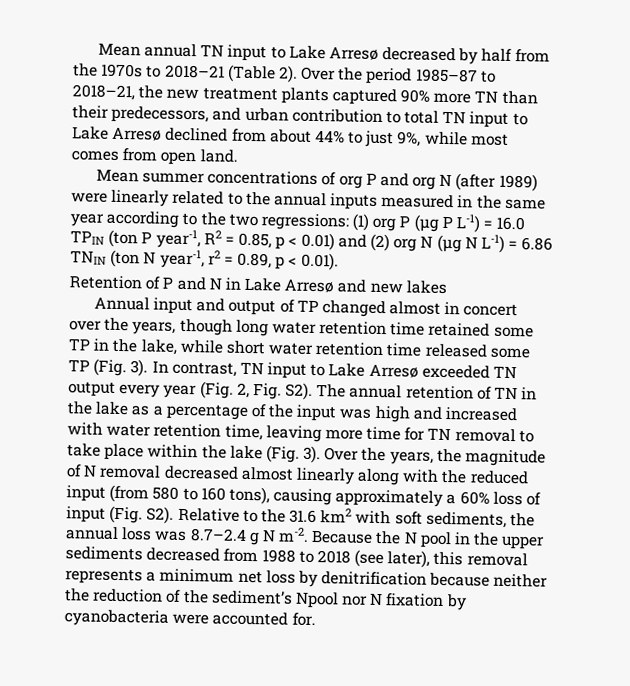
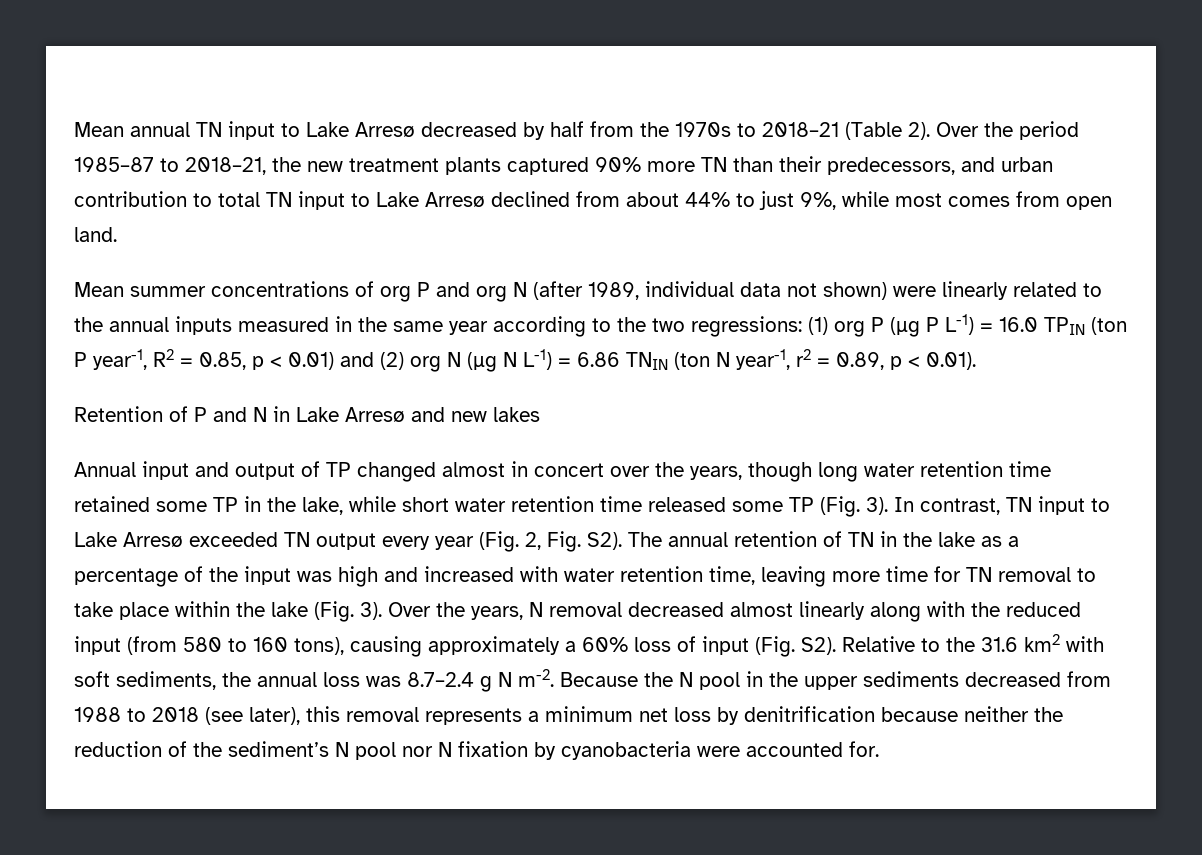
- Mean summer concentrations of org P and org N (after 1989) were linearly related to the annual inputs measured in the same year according to the two regressions:
+ Mean summer concentrations of org P and org N (after 1989, individual data not shown) were linearly related to the annual inputs measured in the same year according to the two regressions:
- Over the years, the magnitude of N removal decreased almost linearly along with the reduced input (from 580 to 160 tons), causing approximately a 60% loss of input (Fig. S2). Relative to the 31.6 km2 with soft sediments, the annual loss was 8.7–2.4 g N m-2.
+ Over the years, N removal decreased almost linearly along with the reduced input (from 580 to 160 tons), causing approximately a 60% loss of input (Fig. S2). Relative to the 31.6 km2 with soft sediments, the annual loss was 8.7–2.4 g N m-2.
- Because the N pool in the upper sediments decreased from 1988 to 2018 (see later), this removal represents a minimum net loss by denitrification because neither the reduction of the sediment’s Npool nor N fixation by cyanobacteria were accounted for.
+ Because the N pool in the upper sediments decreased from 1988 to 2018 (see later), this removal represents a minimum net loss by denitrification because neither the reduction of the sediment’s N pool nor N fixation by cyanobacteria were accounted for.

